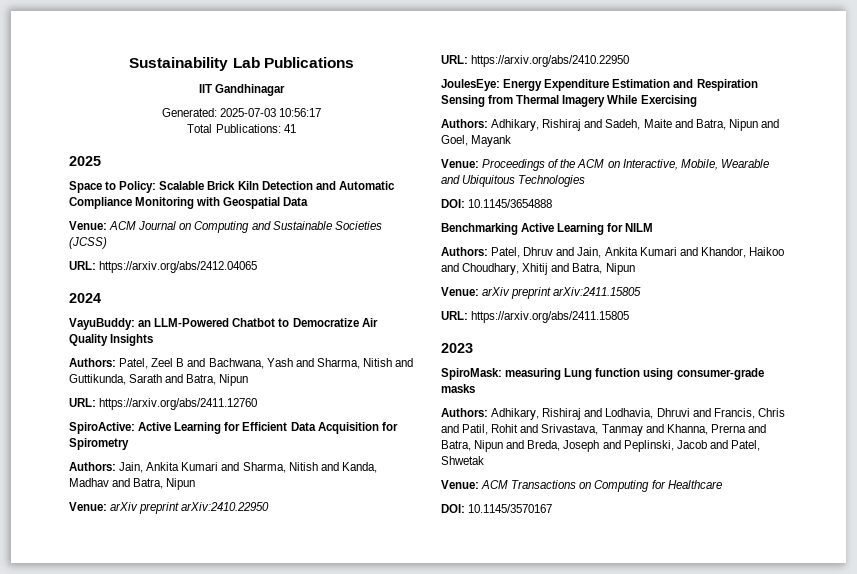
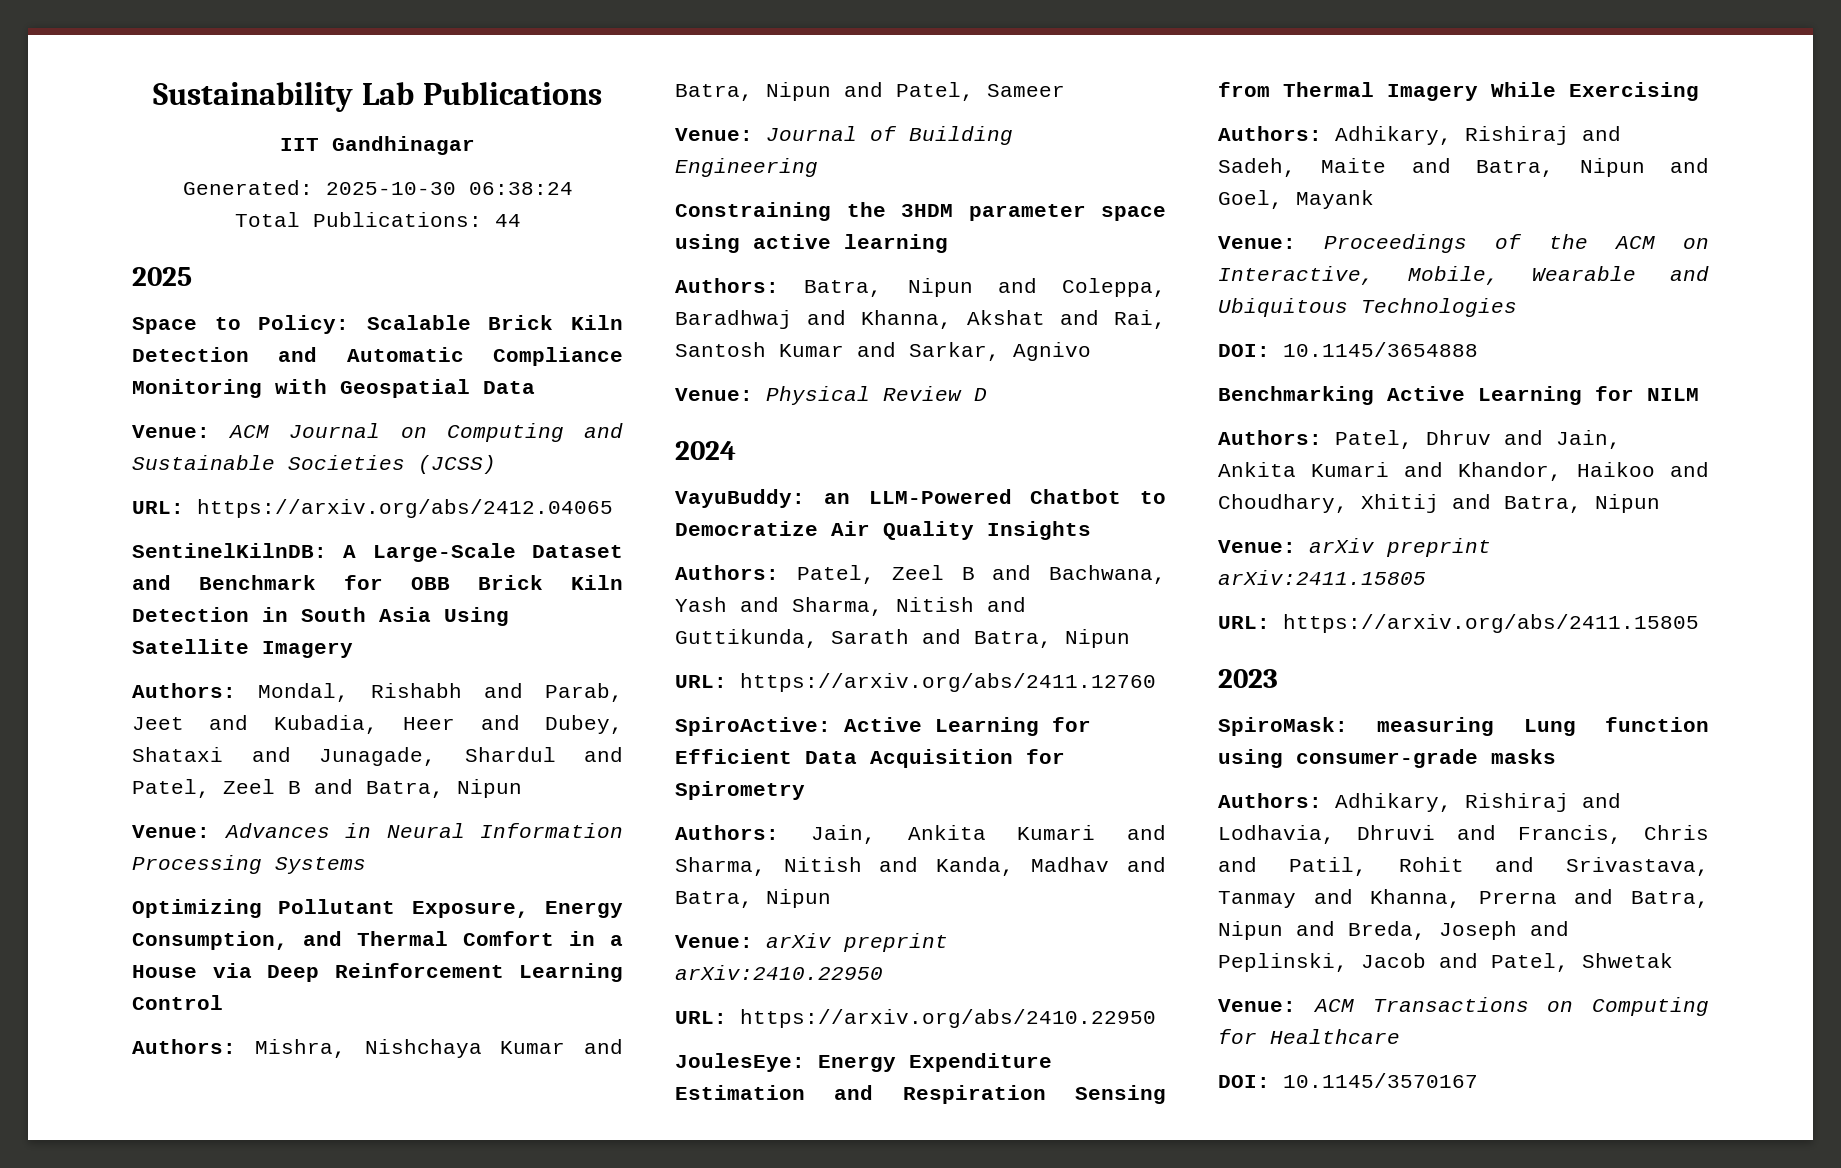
- Generated: 2025-07-03 10:56:17
+ Generated: 2025-10-30 06:38:24
- Total Publications: 41
+ Total Publications: 44
+ SentinelKilnDB: A Large-Scale Dataset and Benchmark for OBB Brick Kiln Detection in South Asia Using Satellite Imagery
+ Authors: Mondal, Rishabh and Parab, Jeet and Kubadia, Heer and Dubey, Shataxi and Junagade, Shardul and Patel, Zeel B and Batra, Nipun
+ Venue: Advances in Neural Information Processing Systems
+ Optimizing Pollutant Exposure, Energy Consumption, and Thermal Comfort in a House via Deep Reinforcement Learning Control
+ Authors: Mishra, Nishchaya Kumar and Batra, Nipun and Patel, Sameer
+ Venue: Journal of Building Engineering
+ Constraining the 3HDM parameter space using active learning
+ Authors: Batra, Nipun and Coleppa, Baradhwaj and Khanna, Akshat and Rai, Santosh Kumar and Sarkar, Agnivo
+ Venue: Physical Review D

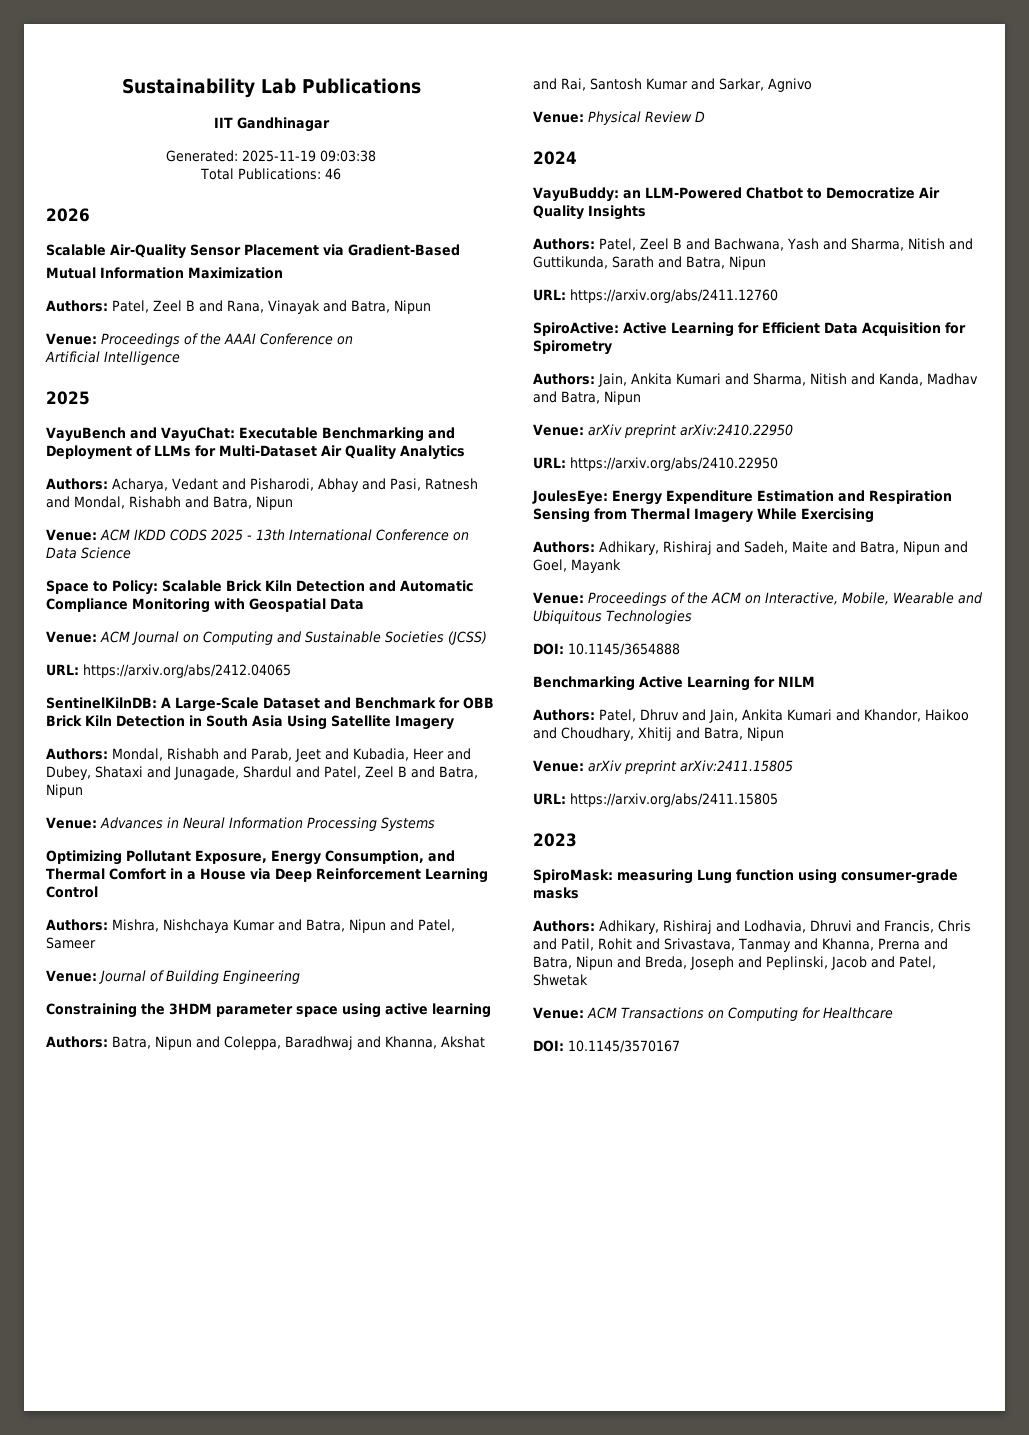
- Generated: 2025-10-30 06:38:24
+ Generated: 2025-11-19 09:03:38
- Total Publications: 44
+ Total Publications: 46
+ 2026
+ Scalable Air-Quality Sensor Placement via Gradient-Based
+ Mutual Information Maximization
+ Authors: Patel, Zeel B and Rana, Vinayak and Batra, Nipun
+ Venue: Proceedings of the AAAI Conference on
+ Artificial Intelligence
  2025
+ VayuBench and VayuChat: Executable Benchmarking and Deployment of LLMs for Multi-Dataset Air Quality Analytics
+ Authors: Acharya, Vedant and Pisharodi, Abhay and Pasi, Ratnesh and Mondal, Rishabh and Batra, Nipun
+ Venue: ACM IKDD CODS 2025 - 13th International Conference on Data Science

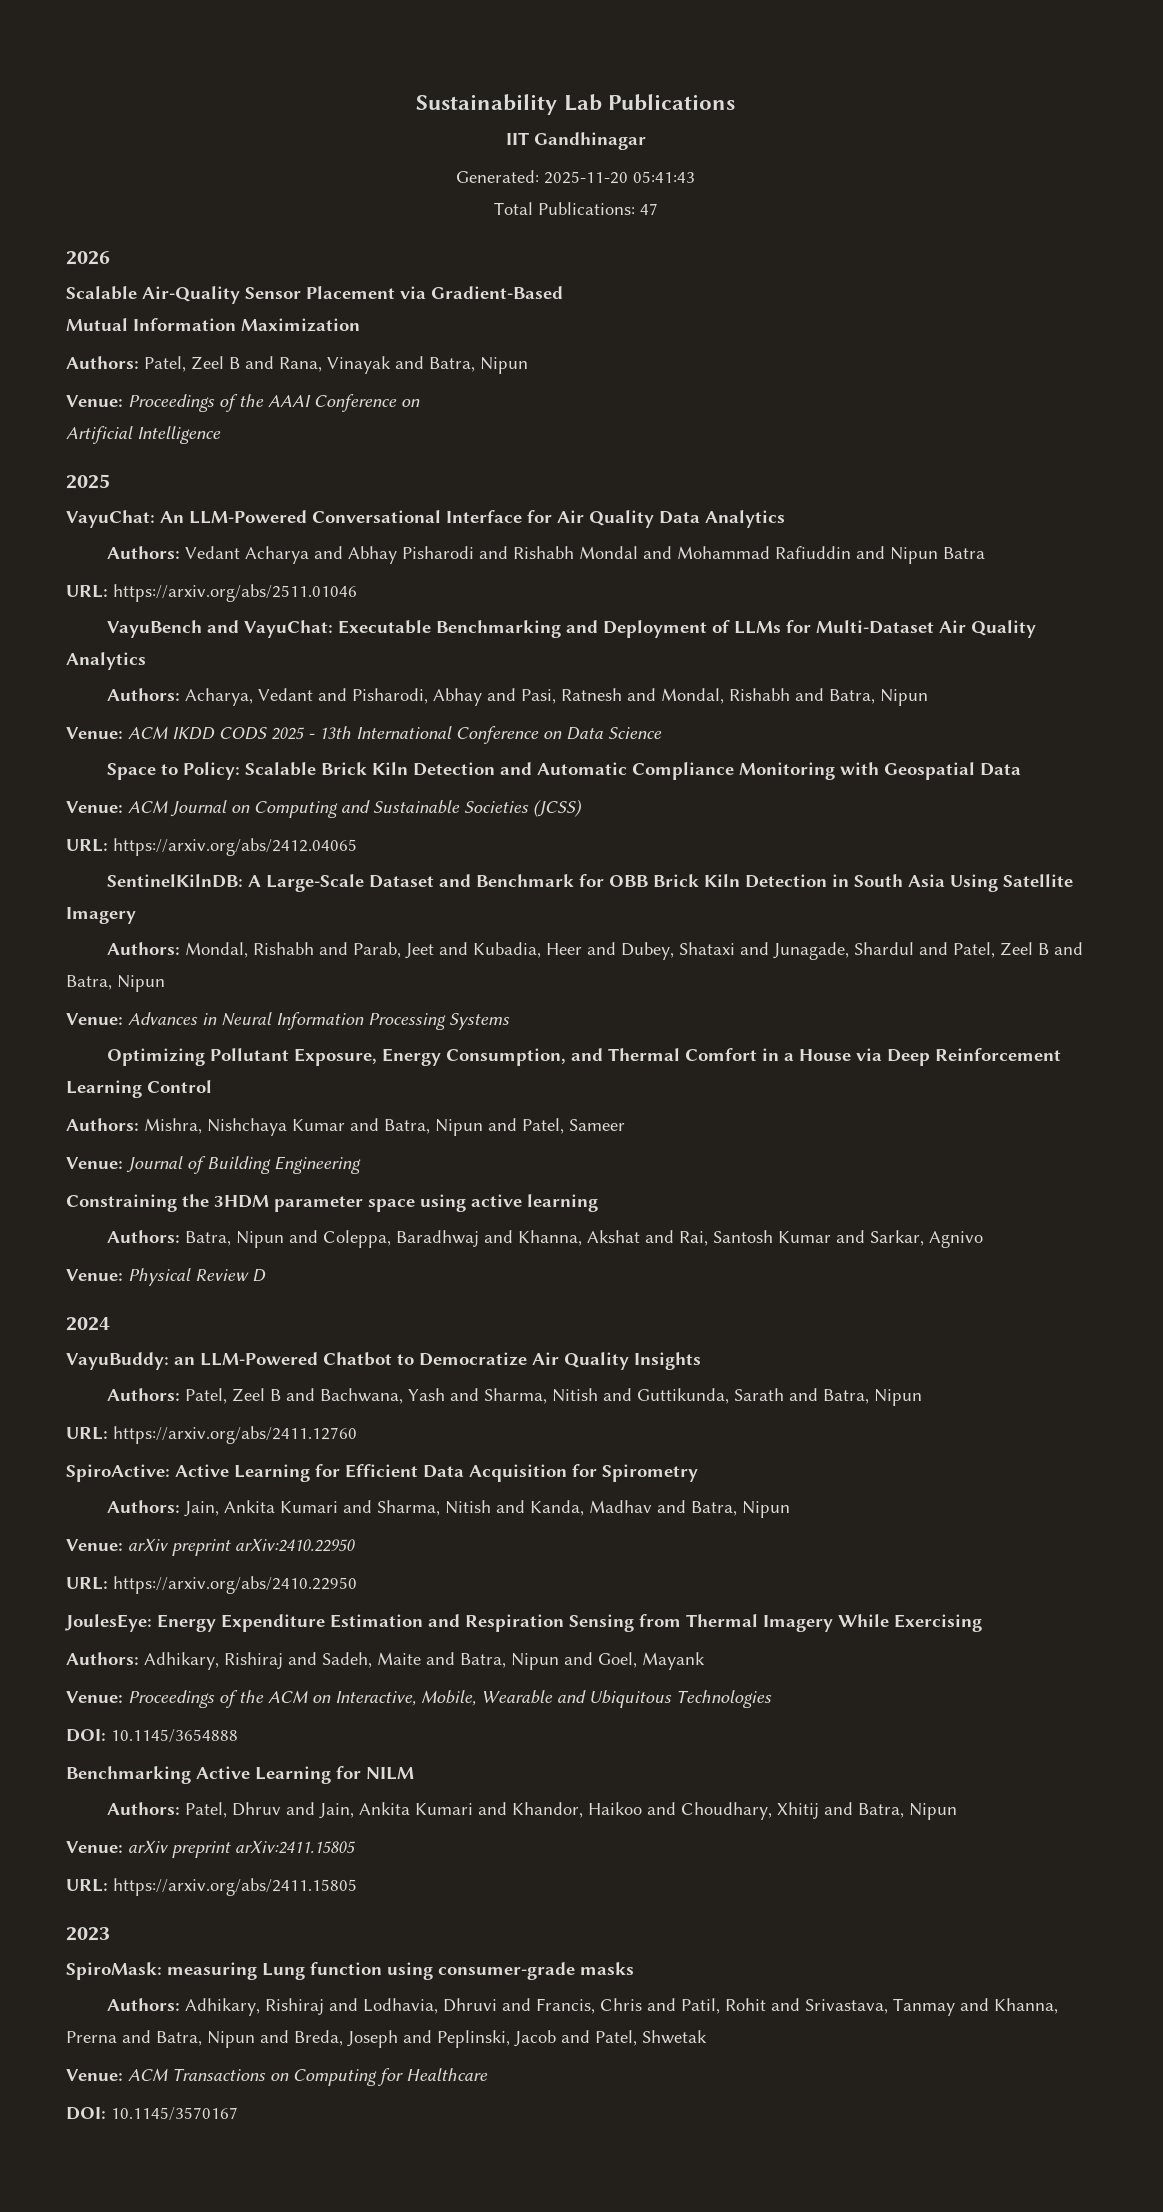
- Generated: 2025-11-19 09:03:38
+ Generated: 2025-11-20 05:41:43
- Total Publications: 46
+ Total Publications: 47
+ VayuChat: An LLM-Powered Conversational Interface for Air Quality Data Analytics
+ Authors: Vedant Acharya and Abhay Pisharodi and Rishabh Mondal and Mohammad Rafiuddin and Nipun Batra
+ URL: https://arxiv.org/abs/2511.01046

